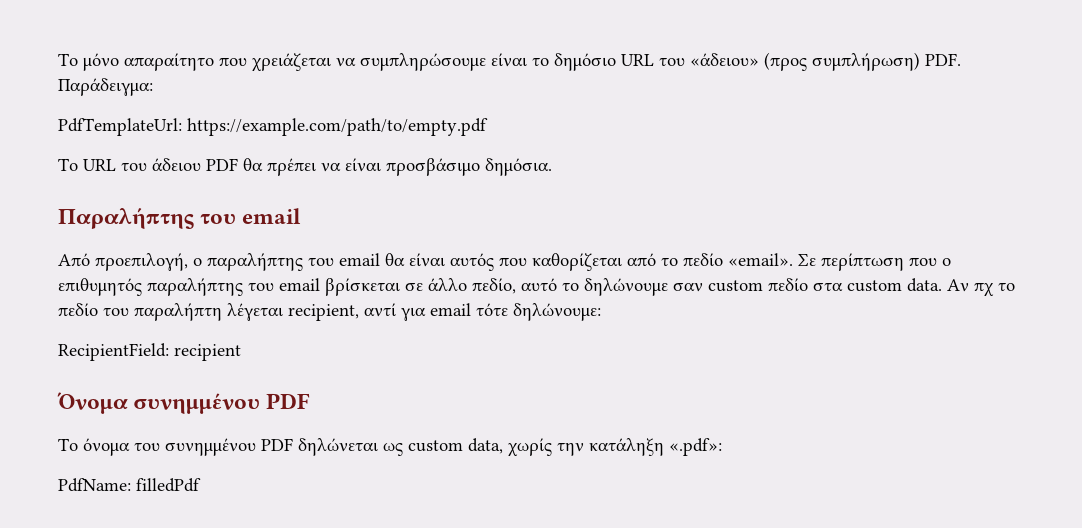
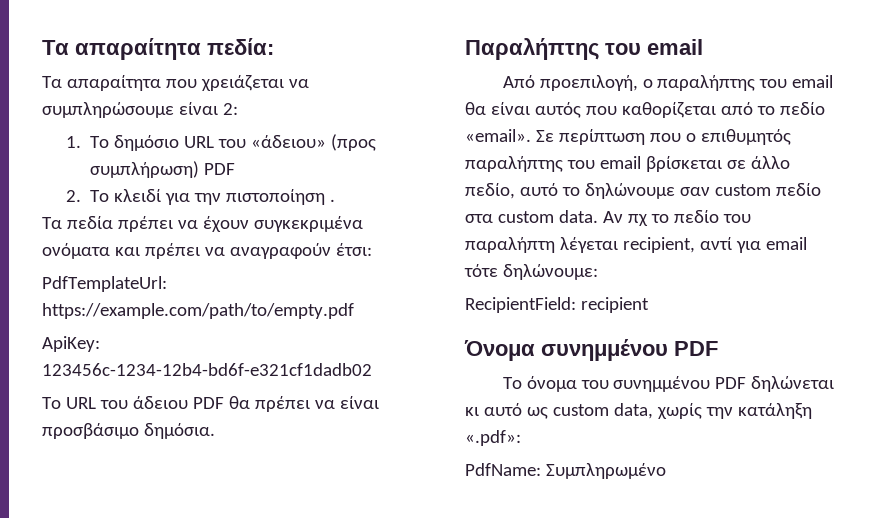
- Το μόνο απαραίτητο που χρειάζεται να συμπληρώσουμε είναι το δημόσιο URL του «άδειου» (προς συμπλήρωση) PDF. Παράδειγμα:
+ Τα απαραίτητα πεδία:
+ Τα απαραίτητα που χρειάζεται να συμπληρώσουμε είναι 2:
+ 1. Tο δημόσιο URL του «άδειου» (προς συμπλήρωση) PDF
+ 2. Tο κλειδί για την πιστοποίηση .
+ Τα πεδία πρέπει να έχουν συγκεκριμένα ονόματα και πρέπει να αναγραφούν έτσι:
+ ApiKey: 123456c-1234-12b4-bd6f-e321cf1dadb02
- Το όνομα του συνημμένου PDF δηλώνεται ως custom data, χωρίς την κατάληξη «.pdf»:
+ Το όνομα του συνημμένου PDF δηλώνεται κι αυτό ως custom data, χωρίς την κατάληξη «.pdf»:
- PdfName: filledPdf
+ PdfName: Συμπληρωμένο

